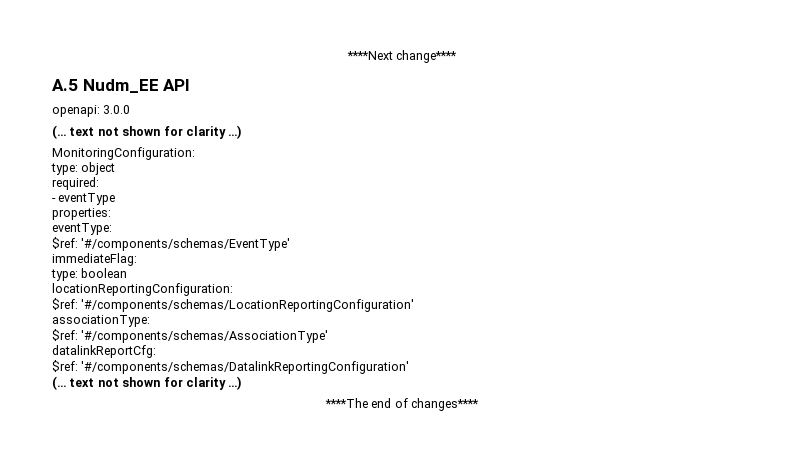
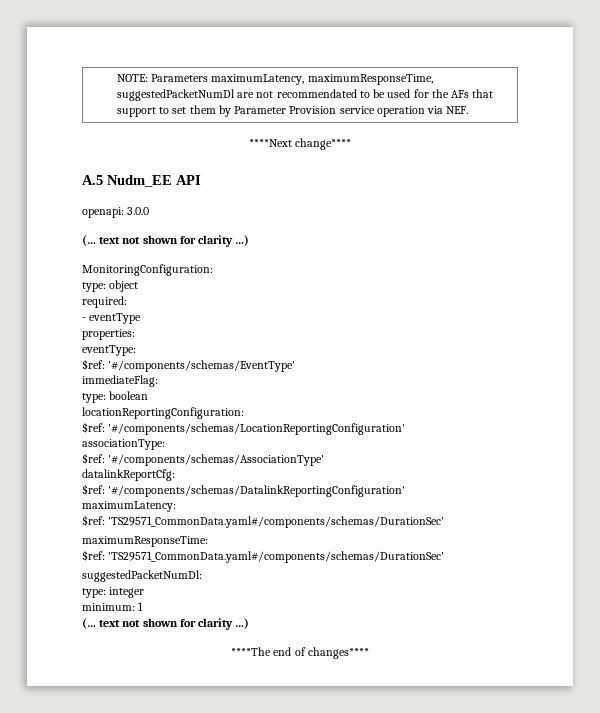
+ NOTE: Parameters maximumLatency, maximumResponseTime, suggestedPacketNumDl are not recommendated to be used for the AFs that support to set them by Parameter Provision service operation via NEF.
+ maximumLatency:
+ $ref: 'TS29571_CommonData.yaml#/components/schemas/DurationSec'
+ maximumResponseTime:
+ $ref: 'TS29571_CommonData.yaml#/components/schemas/DurationSec'
+ suggestedPacketNumDl:
+ type: integer
+ minimum: 1

